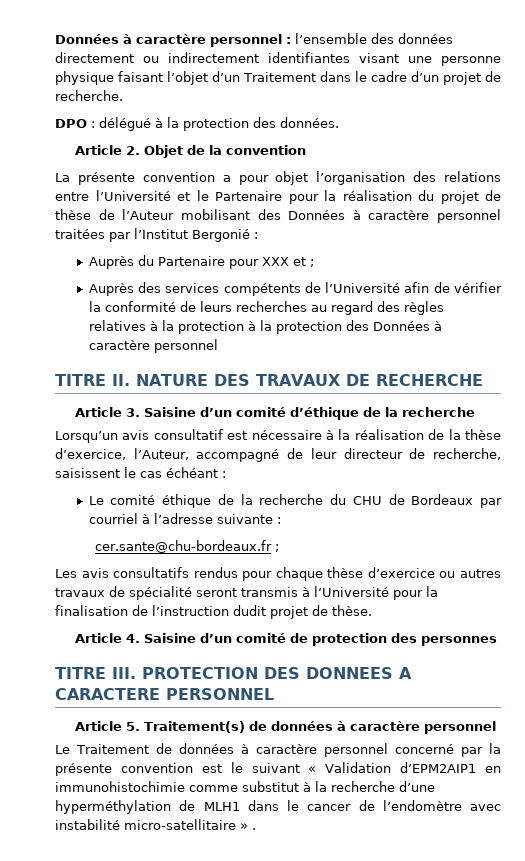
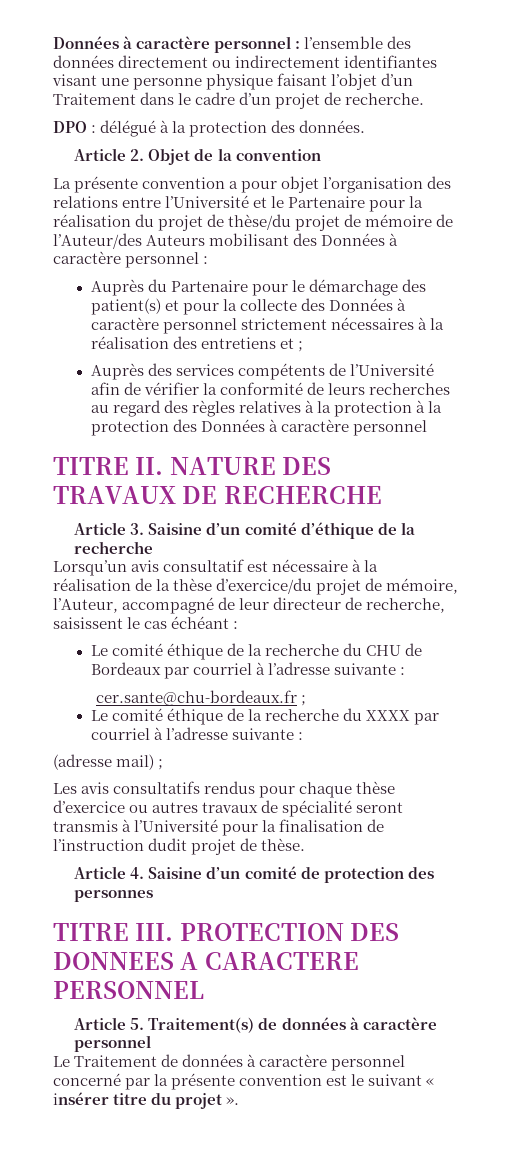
- La présente convention a pour objet l’organisation des relations entre l’Université et le Partenaire pour la réalisation du projet de thèse de l’Auteur mobilisant des Données à caractère personnel traitées par l’Institut Bergonié :
+ La présente convention a pour objet l’organisation des relations entre l’Université et le Partenaire pour la réalisation du projet de thèse/du projet de mémoire de l’Auteur/des Auteurs mobilisant des Données à caractère personnel :
- Auprès du Partenaire pour XXX et ;
+ Auprès du Partenaire pour le démarchage des patient(s) et pour la collecte des Données à caractère personnel strictement nécessaires à la réalisation des entretiens et ;
- Lorsqu’un avis consultatif est nécessaire à la réalisation de la thèse d’exercice, l’Auteur, accompagné de leur directeur de recherche, saisissent le cas échéant :
+ Lorsqu’un avis consultatif est nécessaire à la réalisation de la thèse d’exercice/du projet de mémoire, l’Auteur, accompagné de leur directeur de recherche, saisissent le cas échéant :
+ Le comité éthique de la recherche du XXXX par courriel à l’adresse suivante :
+ (adresse mail) ;
- Le Traitement de données à caractère personnel concerné par la présente convention est le suivant « Validation d’EPM2AIP1 en immunohistochimie comme substitut à la recherche d’une hyperméthylation de MLH1 dans le cancer de l’endomètre avec instabilité micro-satellitaire » .
+ Le Traitement de données à caractère personnel concerné par la présente convention est le suivant « insérer titre du projet ».

